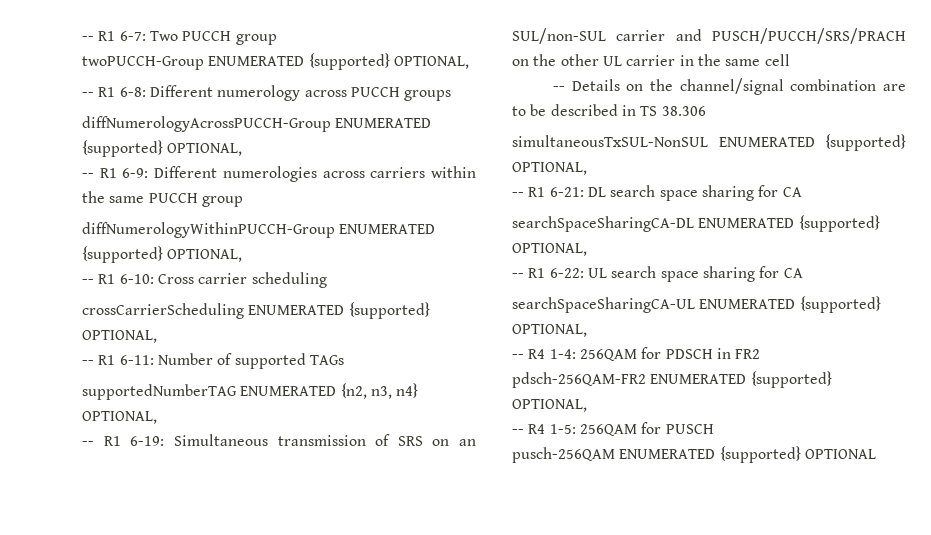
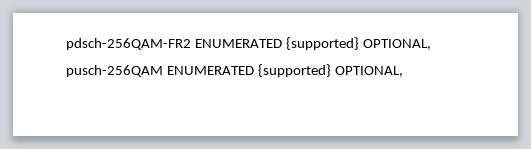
- -- R1 6-7: Two PUCCH group
- twoPUCCH-Group ENUMERATED {supported} OPTIONAL,
- -- R1 6-8: Different numerology across PUCCH groups
- diffNumerologyAcrossPUCCH-Group ENUMERATED {supported} OPTIONAL,
- -- R1 6-9: Different numerologies across carriers within the same PUCCH group
- diffNumerologyWithinPUCCH-Group ENUMERATED {supported} OPTIONAL,
- -- R1 6-10: Cross carrier scheduling
- crossCarrierScheduling ENUMERATED {supported} OPTIONAL,
- -- R1 6-11: Number of supported TAGs
- supportedNumberTAG ENUMERATED {n2, n3, n4} OPTIONAL,
- -- R1 6-19: Simultaneous transmission of SRS on an SUL/non-SUL carrier and PUSCH/PUCCH/SRS/PRACH on the other UL carrier in the same cell
- -- Details on the channel/signal combination are to be described in TS 38.306
- simultaneousTxSUL-NonSUL ENUMERATED {supported} OPTIONAL,
- -- R1 6-21: DL search space sharing for CA
- searchSpaceSharingCA-DL ENUMERATED {supported} OPTIONAL,
- -- R1 6-22: UL search space sharing for CA
- searchSpaceSharingCA-UL ENUMERATED {supported} OPTIONAL,
- -- R4 1-4: 256QAM for PDSCH in FR2
  pdsch-256QAM-FR2 ENUMERATED {supported} OPTIONAL,
- -- R4 1-5: 256QAM for PUSCH
- pusch-256QAM ENUMERATED {supported} OPTIONAL
+ pusch-256QAM ENUMERATED {supported} OPTIONAL,

